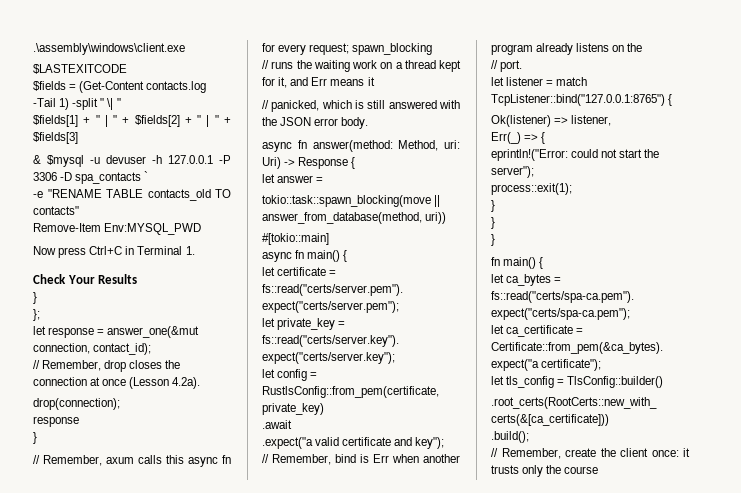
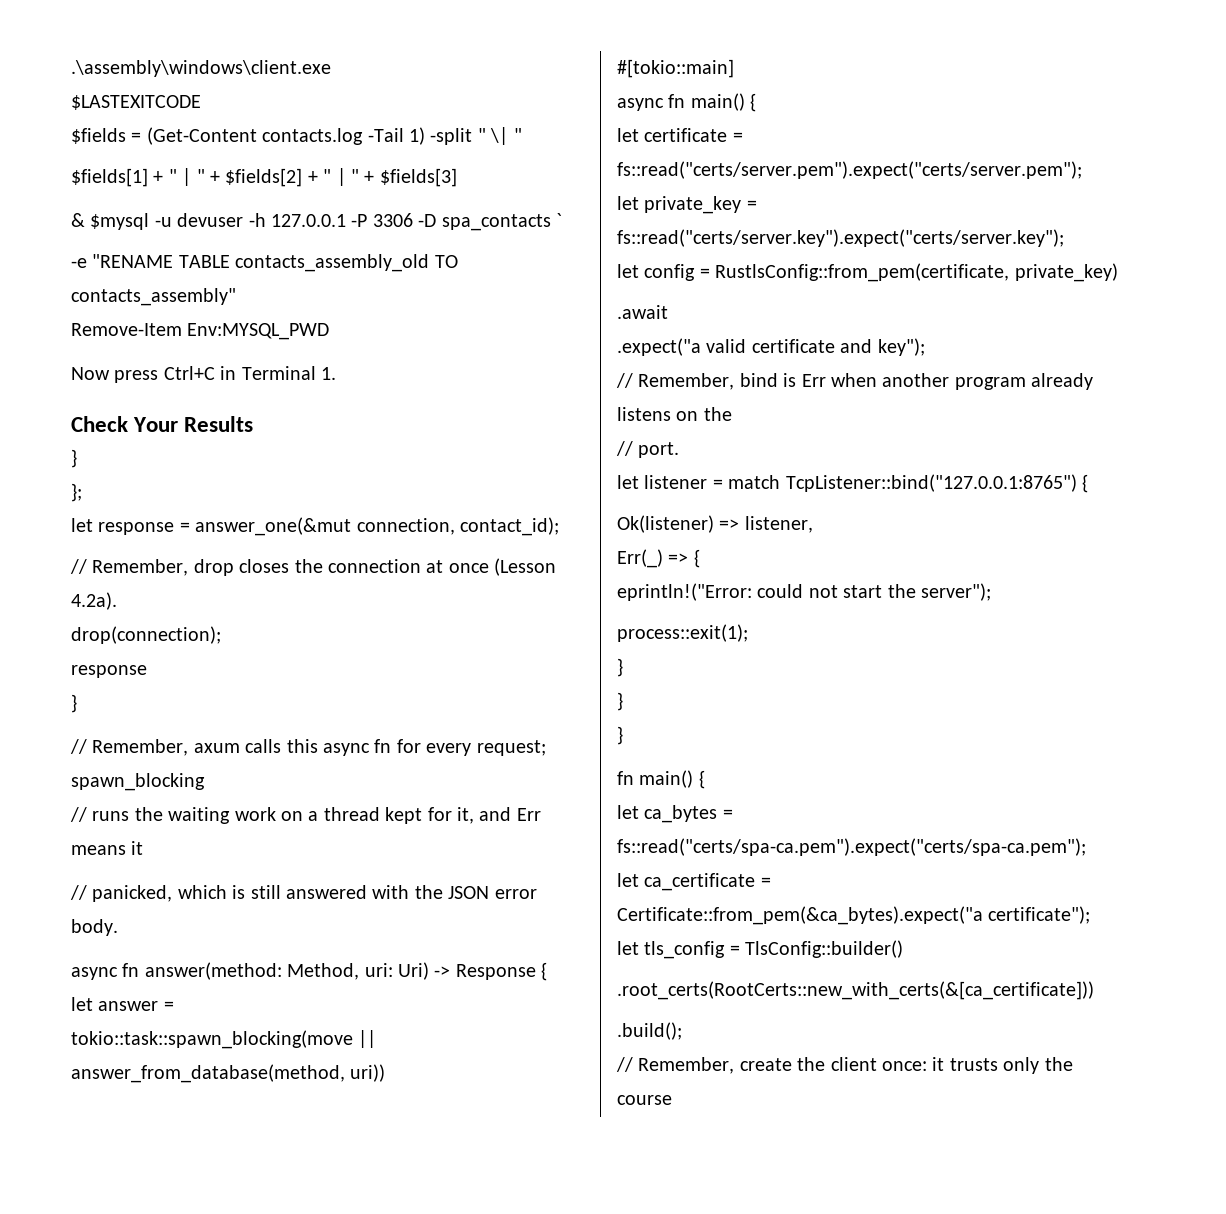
- -e "RENAME TABLE contacts_old TO contacts"
+ -e "RENAME TABLE contacts_assembly_old TO contacts_assembly"

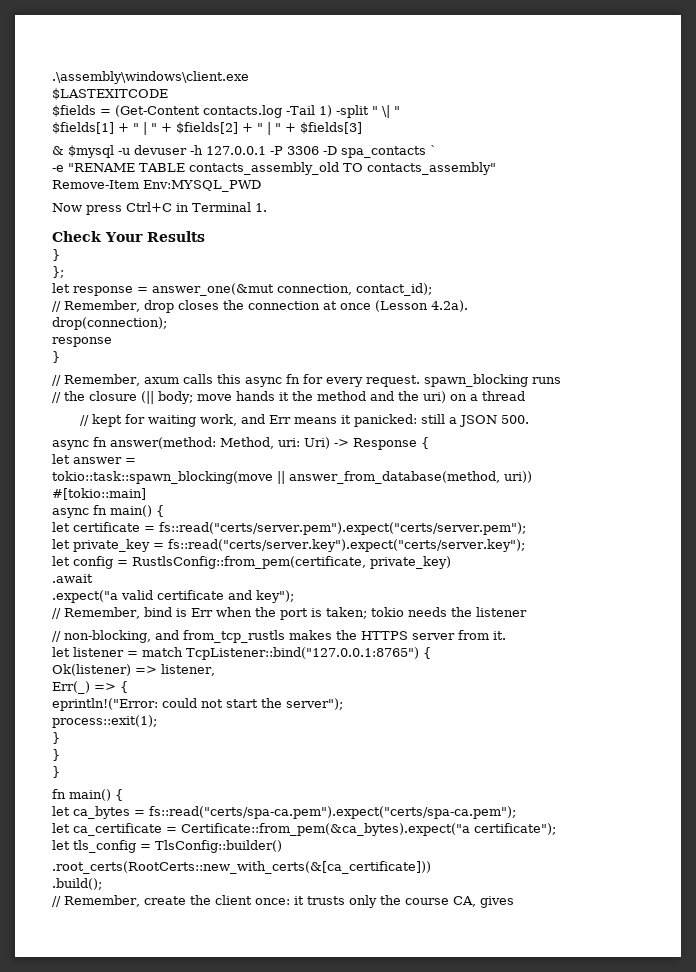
- // Remember, axum calls this async fn for every request; spawn_blocking
- // runs the waiting work on a thread kept for it, and Err means it
- // panicked, which is still answered with the JSON error body.
+ // Remember, axum calls this async fn for every request. spawn_blocking runs
+ // the closure (|| body; move hands it the method and the uri) on a thread
+ // kept for waiting work, and Err means it panicked: still a JSON 500.
- // Remember, bind is Err when another program already listens on the
- // port.
+ // Remember, bind is Err when the port is taken; tokio needs the listener
+ // non-blocking, and from_tcp_rustls makes the HTTPS server from it.
- // Remember, create the client once: it trusts only the course
+ // Remember, create the client once: it trusts only the course CA, gives

